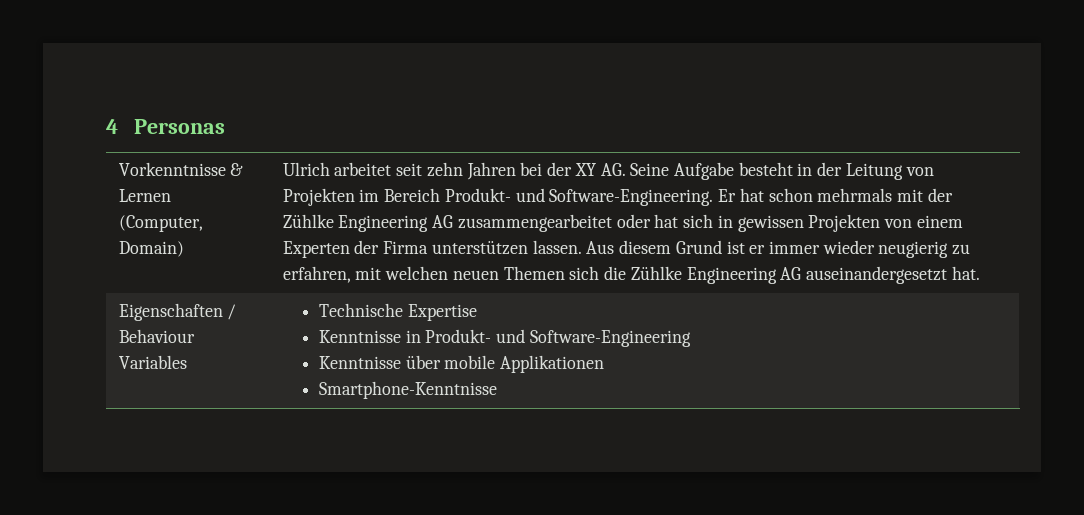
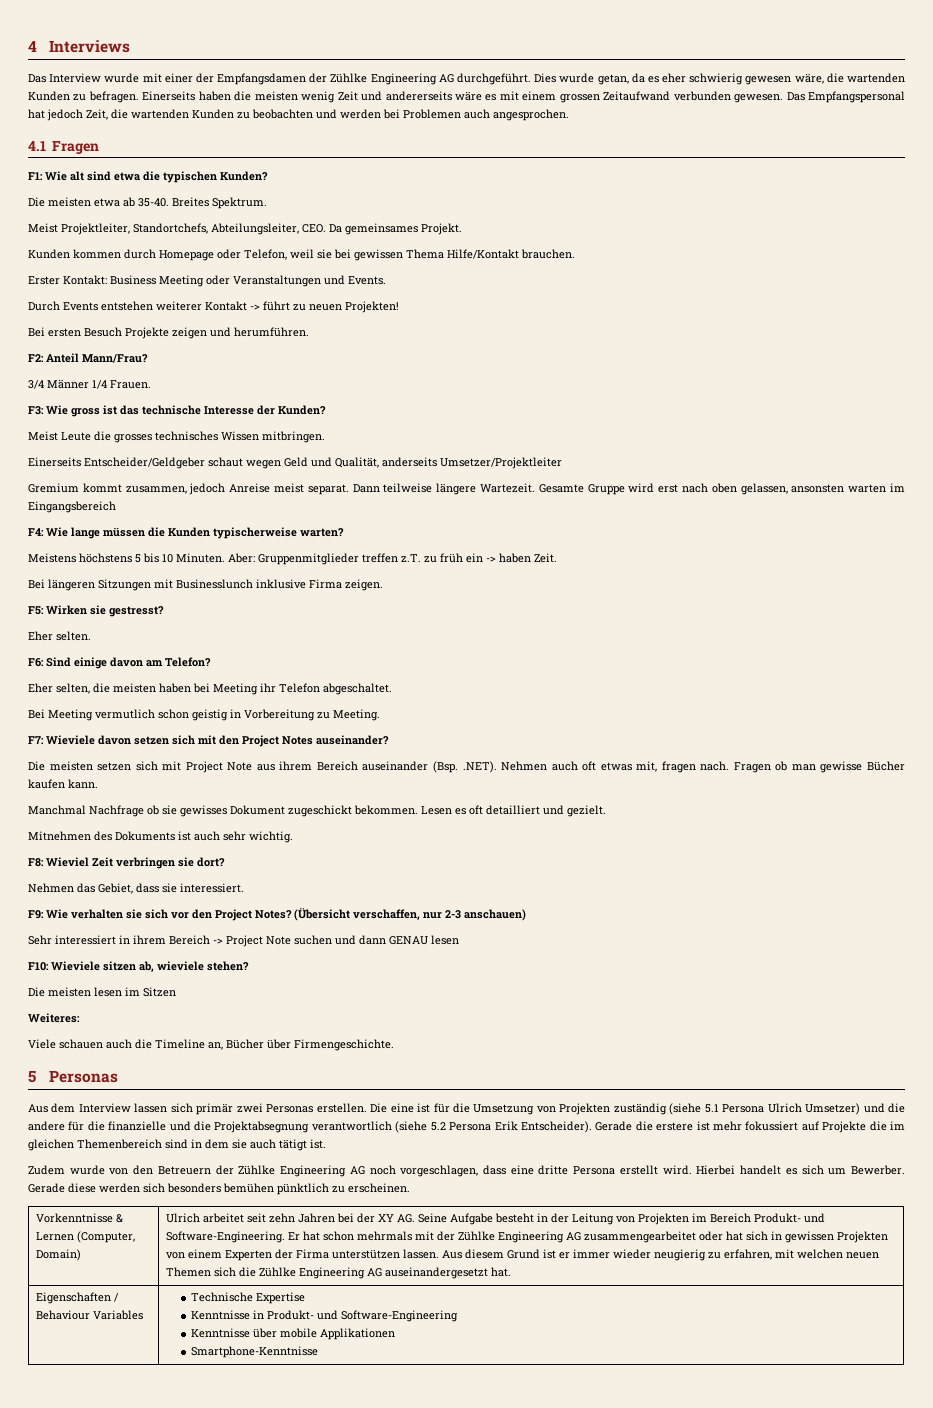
- 4 Personas
+ 4 Interviews
+ Das Interview wurde mit einer der Empfangsdamen der Zühlke Engineering AG durchgeführt. Dies wurde getan, da es eher schwierig gewesen wäre, die wartenden Kunden zu befragen. Einerseits haben die meisten wenig Zeit und andererseits wäre es mit einem grossen Zeitaufwand verbunden gewesen. Das Empfangspersonal hat jedoch Zeit, die wartenden Kunden zu beobachten und werden bei Problemen auch angesprochen.
+ 4.1 Fragen
+ F1: Wie alt sind etwa die typischen Kunden?
+ Die meisten etwa ab 35-40. Breites Spektrum.
+ Meist Projektleiter, Standortchefs, Abteilungsleiter, CEO. Da gemeinsames Projekt.
+ Kunden kommen durch Homepage oder Telefon, weil sie bei gewissen Thema Hilfe/Kontakt brauchen.
+ Erster Kontakt: Business Meeting oder Veranstaltungen und Events.
+ Durch Events entstehen weiterer Kontakt -> führt zu neuen Projekten!
+ Bei ersten Besuch Projekte zeigen und herumführen.
+ F2: Anteil Mann/Frau?
+ 3/4 Männer 1/4 Frauen.
+ F3: Wie gross ist das technische Interesse der Kunden?
+ Meist Leute die grosses technisches Wissen mitbringen.
+ Einerseits Entscheider/Geldgeber schaut wegen Geld und Qualität, anderseits Umsetzer/Projektleiter
+ Gremium kommt zusammen, jedoch Anreise meist separat. Dann teilweise längere Wartezeit. Gesamte Gruppe wird erst nach oben gelassen, ansonsten warten im Eingangsbereich
+ F4: Wie lange müssen die Kunden typischerweise warten?
+ Meistens höchstens 5 bis 10 Minuten. Aber: Gruppenmitglieder treffen z.T. zu früh ein -> haben Zeit.
+ Bei längeren Sitzungen mit Businesslunch inklusive Firma zeigen.
+ F5: Wirken sie gestresst?
+ Eher selten.
+ F6: Sind einige davon am Telefon?
+ Eher selten, die meisten haben bei Meeting ihr Telefon abgeschaltet.
+ Bei Meeting vermutlich schon geistig in Vorbereitung zu Meeting.
+ F7: Wieviele davon setzen sich mit den Project Notes auseinander?
+ Die meisten setzen sich mit Project Note aus ihrem Bereich auseinander (Bsp. .NET). Nehmen auch oft etwas mit, fragen nach. Fragen ob man gewisse Bücher kaufen kann.
+ Manchmal Nachfrage ob sie gewisses Dokument zugeschickt bekommen. Lesen es oft detailliert und gezielt.
+ Mitnehmen des Dokuments ist auch sehr wichtig.
+ F8: Wieviel Zeit verbringen sie dort?
+ Nehmen das Gebiet, dass sie interessiert.
+ F9: Wie verhalten sie sich vor den Project Notes? (Übersicht verschaffen, nur 2-3 anschauen)
+ Sehr interessiert in ihrem Bereich -> Project Note suchen und dann GENAU lesen
+ F10: Wieviele sitzen ab, wieviele stehen?
+ Die meisten lesen im Sitzen
+ Weiteres:
+ Viele schauen auch die Timeline an, Bücher über Firmengeschichte.
+ 5 Personas
+ Aus dem Interview lassen sich primär zwei Personas erstellen. Die eine ist für die Umsetzung von Projekten zuständig (siehe 5.1 Persona Ulrich Umsetzer) und die andere für die finanzielle und die Projektabsegnung verantwortlich (siehe 5.2 Persona Erik Entscheider). Gerade die erstere ist mehr fokussiert auf Projekte die im gleichen Themenbereich sind in dem sie auch tätigt ist.
+ Zudem wurde von den Betreuern der Zühlke Engineering AG noch vorgeschlagen, dass eine dritte Persona erstellt wird. Hierbei handelt es sich um Bewerber. Gerade diese werden sich besonders bemühen pünktlich zu erscheinen.

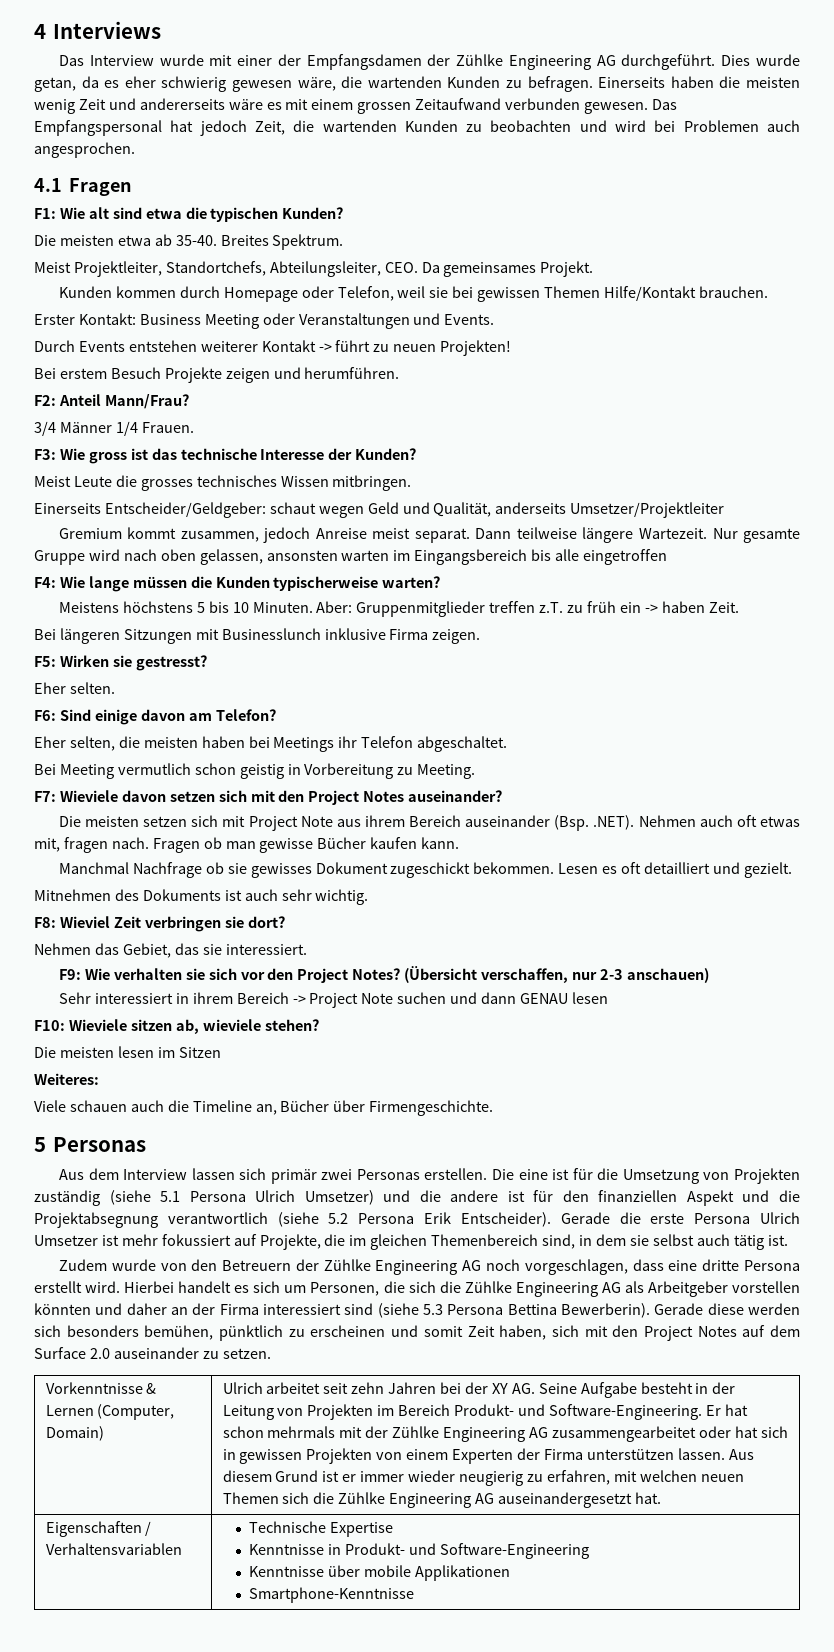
- Das Empfangspersonal hat jedoch Zeit, die wartenden Kunden zu beobachten und werden bei Problemen auch angesprochen.
+ Das Empfangspersonal hat jedoch Zeit, die wartenden Kunden zu beobachten und wird bei Problemen auch angesprochen.
- Kunden kommen durch Homepage oder Telefon, weil sie bei gewissen Thema Hilfe/Kontakt brauchen.
+ Kunden kommen durch Homepage oder Telefon, weil sie bei gewissen Themen Hilfe/Kontakt brauchen.
- Bei ersten Besuch Projekte zeigen und herumführen.
+ Bei erstem Besuch Projekte zeigen und herumführen.
- Einerseits Entscheider/Geldgeber schaut wegen Geld und Qualität, anderseits Umsetzer/Projektleiter
+ Einerseits Entscheider/Geldgeber: schaut wegen Geld und Qualität, anderseits Umsetzer/Projektleiter
- Gesamte Gruppe wird erst nach oben gelassen, ansonsten warten im Eingangsbereich
+ Nur gesamte Gruppe wird nach oben gelassen, ansonsten warten im Eingangsbereich bis alle eingetroffen
- Eher selten, die meisten haben bei Meeting ihr Telefon abgeschaltet.
+ Eher selten, die meisten haben bei Meetings ihr Telefon abgeschaltet.
- Nehmen das Gebiet, dass sie interessiert.
+ Nehmen das Gebiet, das sie interessiert.
- Die eine ist für die Umsetzung von Projekten zuständig (siehe 5.1 Persona Ulrich Umsetzer) und die andere für die finanzielle und die Projektabsegnung verantwortlich (siehe 5.2 Persona Erik Entscheider).
+ Die eine ist für die Umsetzung von Projekten zuständig (siehe 5.1 Persona Ulrich Umsetzer) und die andere ist für den finanziellen Aspekt und die Projektabsegnung verantwortlich (siehe 5.2 Persona Erik Entscheider).
- Gerade die erstere ist mehr fokussiert auf Projekte die im gleichen Themenbereich sind in dem sie auch tätigt ist.
+ Gerade die erste Persona Ulrich Umsetzer ist mehr fokussiert auf Projekte, die im gleichen Themenbereich sind, in dem sie selbst auch tätig ist.
- Hierbei handelt es sich um Bewerber.
+ Hierbei handelt es sich um Personen, die sich die Zühlke Engineering AG als Arbeitgeber vorstellen könnten und daher an der Firma interessiert sind (siehe 5.3 Persona Bettina Bewerberin).
- Gerade diese werden sich besonders bemühen pünktlich zu erscheinen.
+ Gerade diese werden sich besonders bemühen, pünktlich zu erscheinen und somit Zeit haben, sich mit den Project Notes auf dem Surface 2.0 auseinander zu setzen.
- Eigenschaften / Behaviour Variables | Technische Expertise
+ Eigenschaften / Verhaltensvariablen | Technische Expertise

